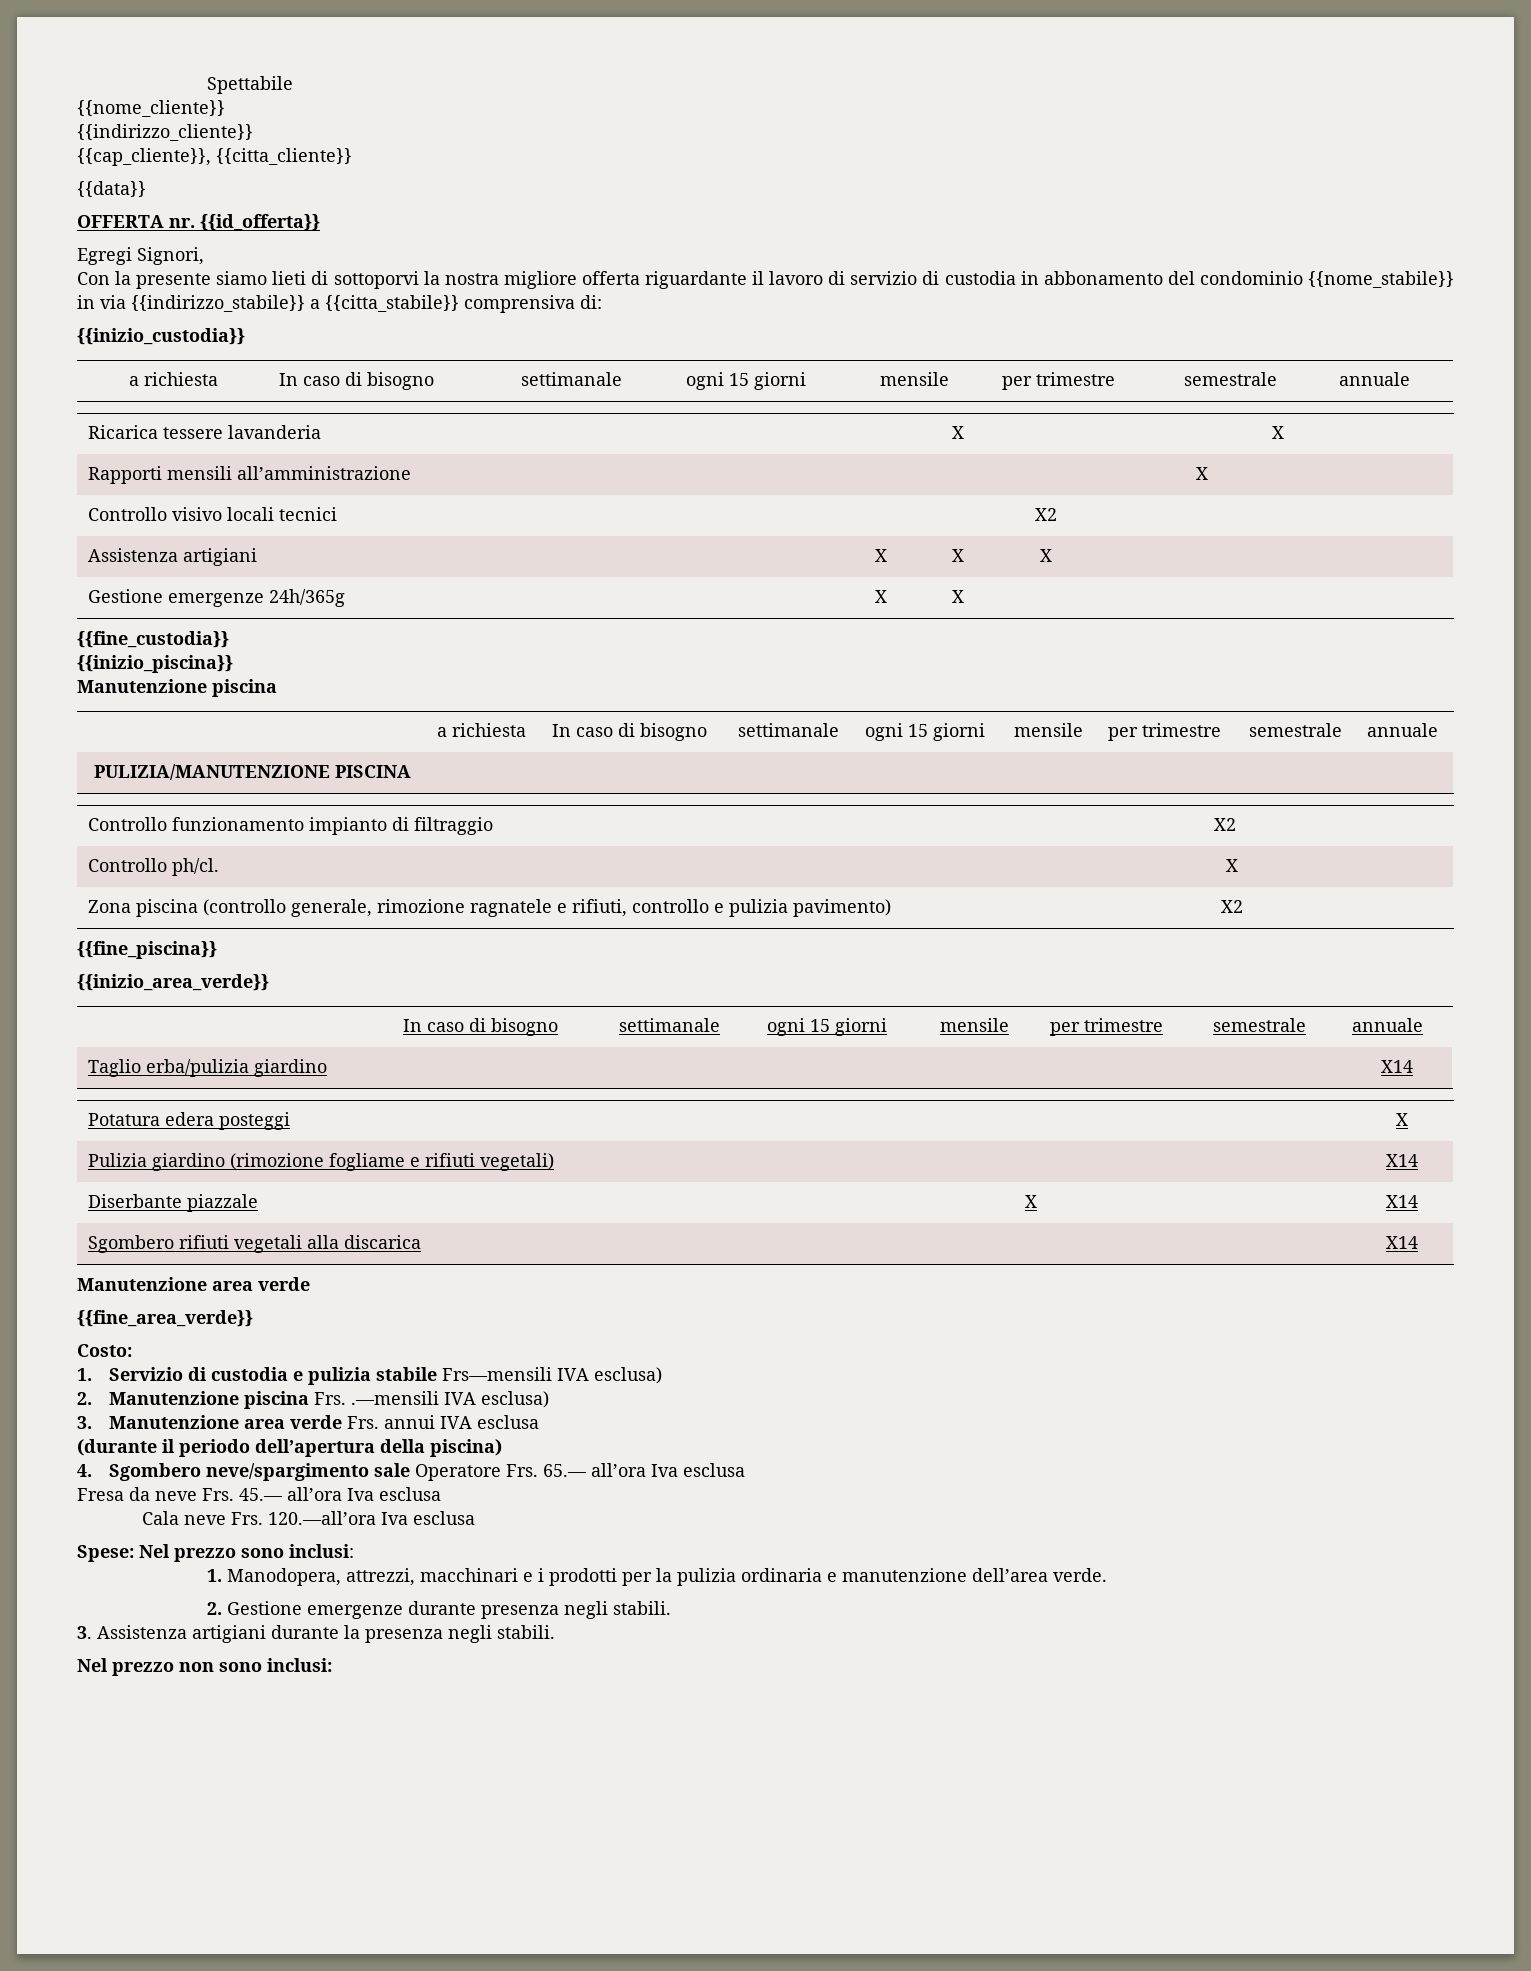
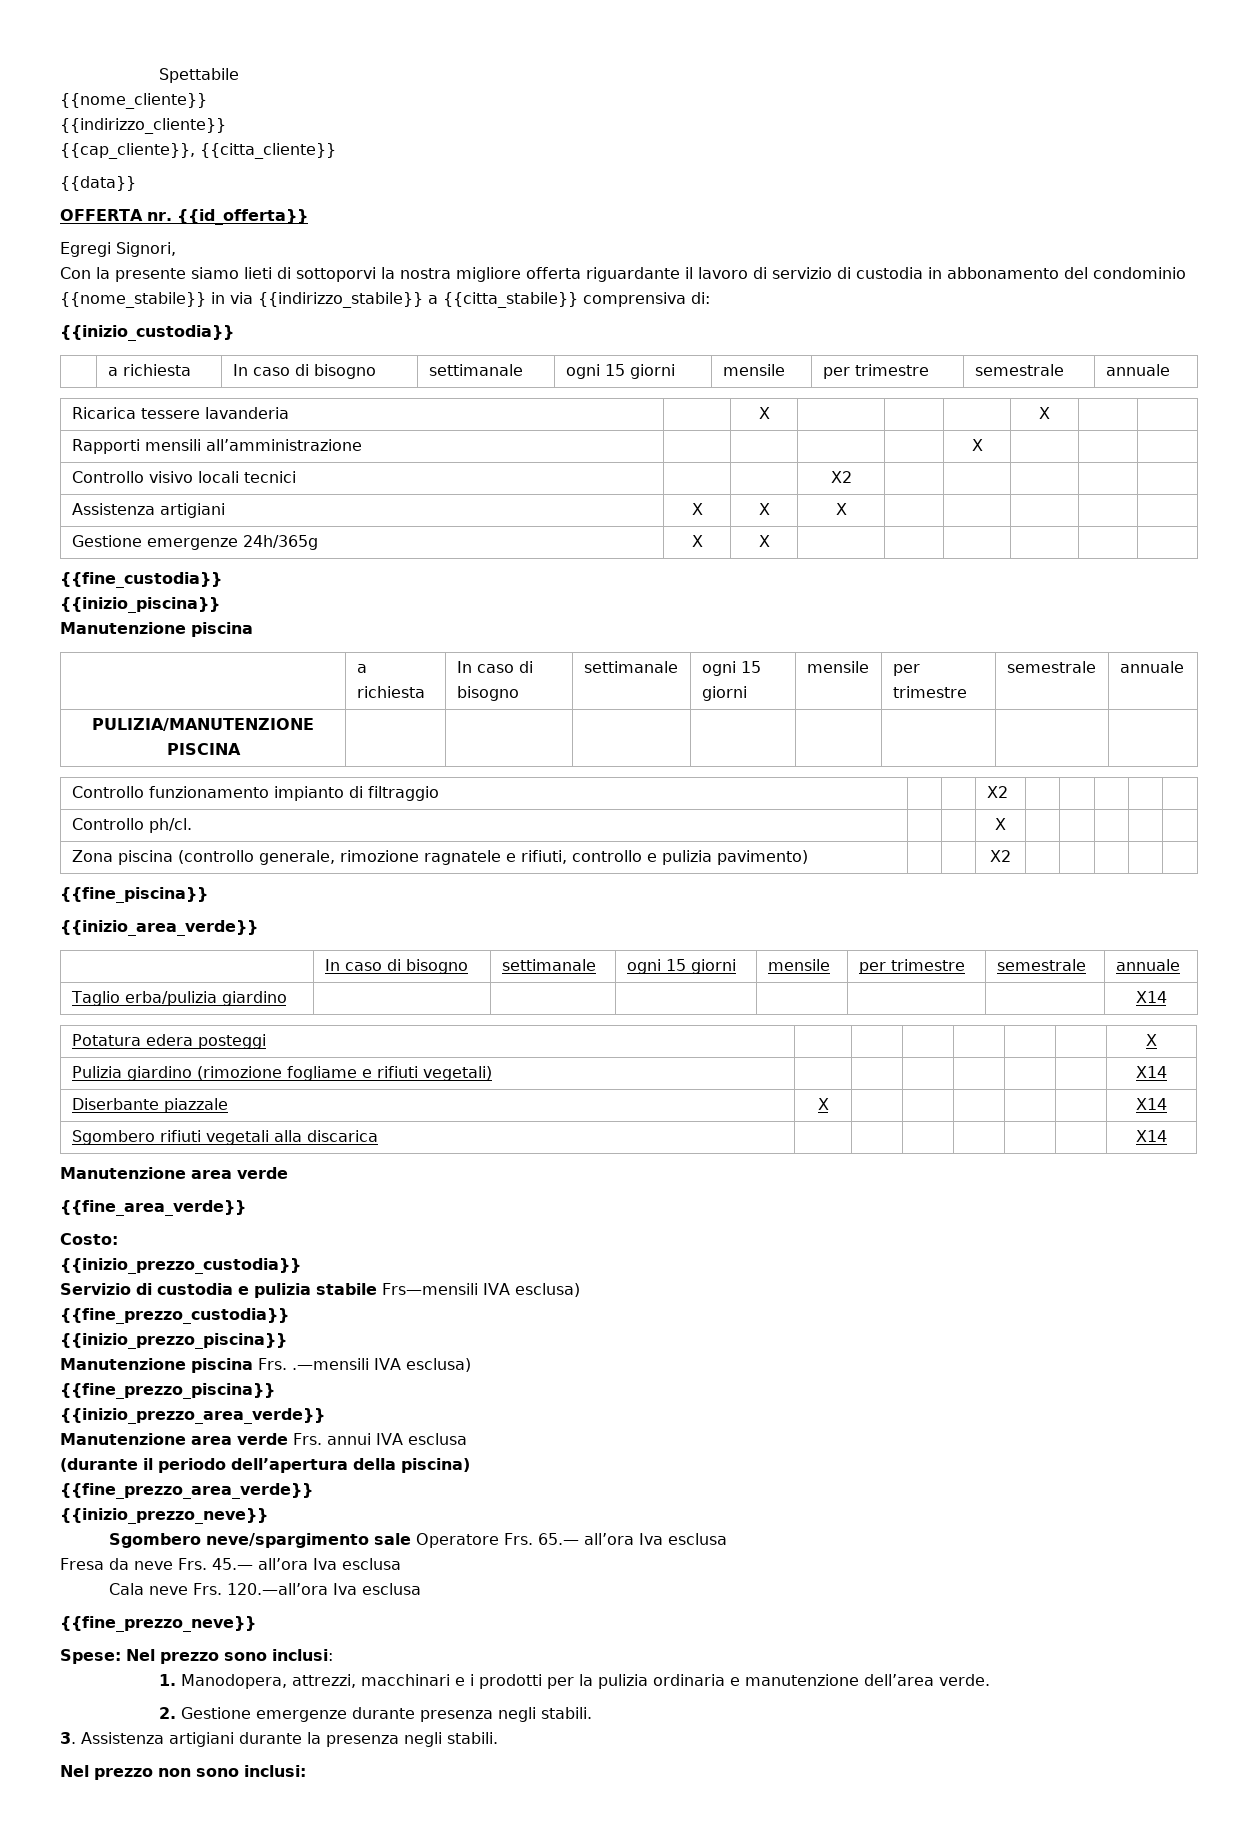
- 1. Servizio di custodia e pulizia stabile Frs—mensili IVA esclusa)
+ {{inizio_prezzo_custodia}}
+ Servizio di custodia e pulizia stabile Frs—mensili IVA esclusa)
- 2. Manutenzione piscina Frs. .—mensili IVA esclusa)
+ {{fine_prezzo_custodia}}
+ {{inizio_prezzo_piscina}}
+ Manutenzione piscina Frs. .—mensili IVA esclusa)
- 3. Manutenzione area verde Frs. annui IVA esclusa
+ {{fine_prezzo_piscina}}
+ {{inizio_prezzo_area_verde}}
+ Manutenzione area verde Frs. annui IVA esclusa
- 4. Sgombero neve/spargimento sale Operatore Frs. 65.— all’ora Iva esclusa
+ {{fine_prezzo_area_verde}}
+ {{inizio_prezzo_neve}}
+ Sgombero neve/spargimento sale Operatore Frs. 65.— all’ora Iva esclusa
+ {{fine_prezzo_neve}}

